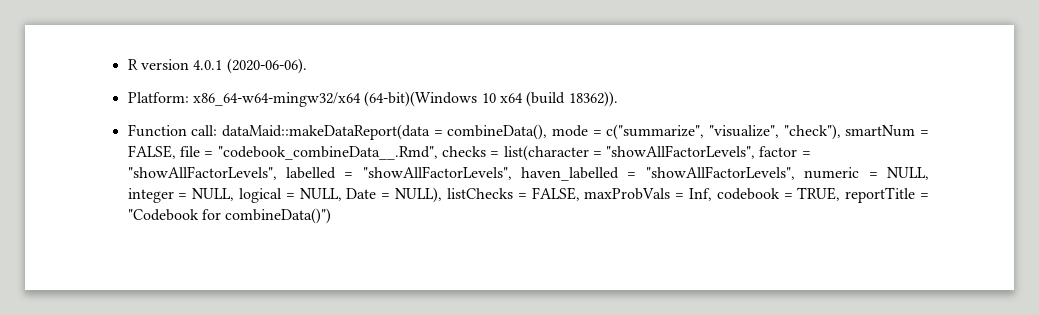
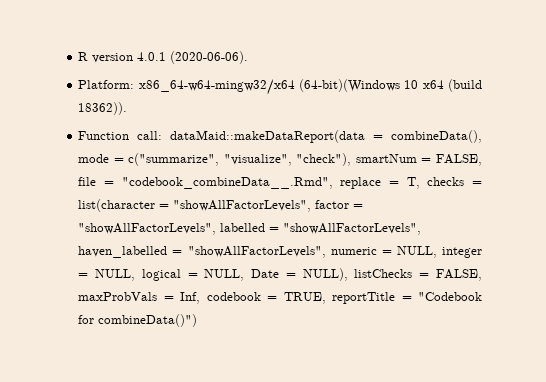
- Function call: dataMaid::makeDataReport(data = combineData(), mode = c("summarize", "visualize", "check"), smartNum = FALSE, file = "codebook_combineData__.Rmd", checks = list(character = "showAllFactorLevels", factor = "showAllFactorLevels", labelled = "showAllFactorLevels", haven_labelled = "showAllFactorLevels", numeric = NULL, integer = NULL, logical = NULL, Date = NULL), listChecks = FALSE, maxProbVals = Inf, codebook = TRUE, reportTitle = "Codebook for combineData()")
+ Function call: dataMaid::makeDataReport(data = combineData(), mode = c("summarize", "visualize", "check"), smartNum = FALSE, file = "codebook_combineData__.Rmd", replace = T, checks = list(character = "showAllFactorLevels", factor = "showAllFactorLevels", labelled = "showAllFactorLevels", haven_labelled = "showAllFactorLevels", numeric = NULL, integer = NULL, logical = NULL, Date = NULL), listChecks = FALSE, maxProbVals = Inf, codebook = TRUE, reportTitle = "Codebook for combineData()")

